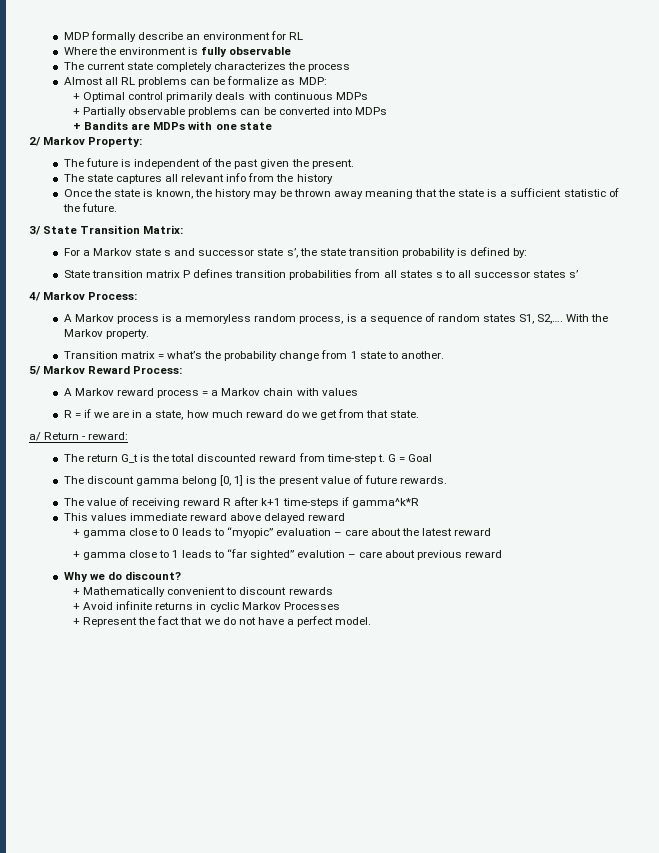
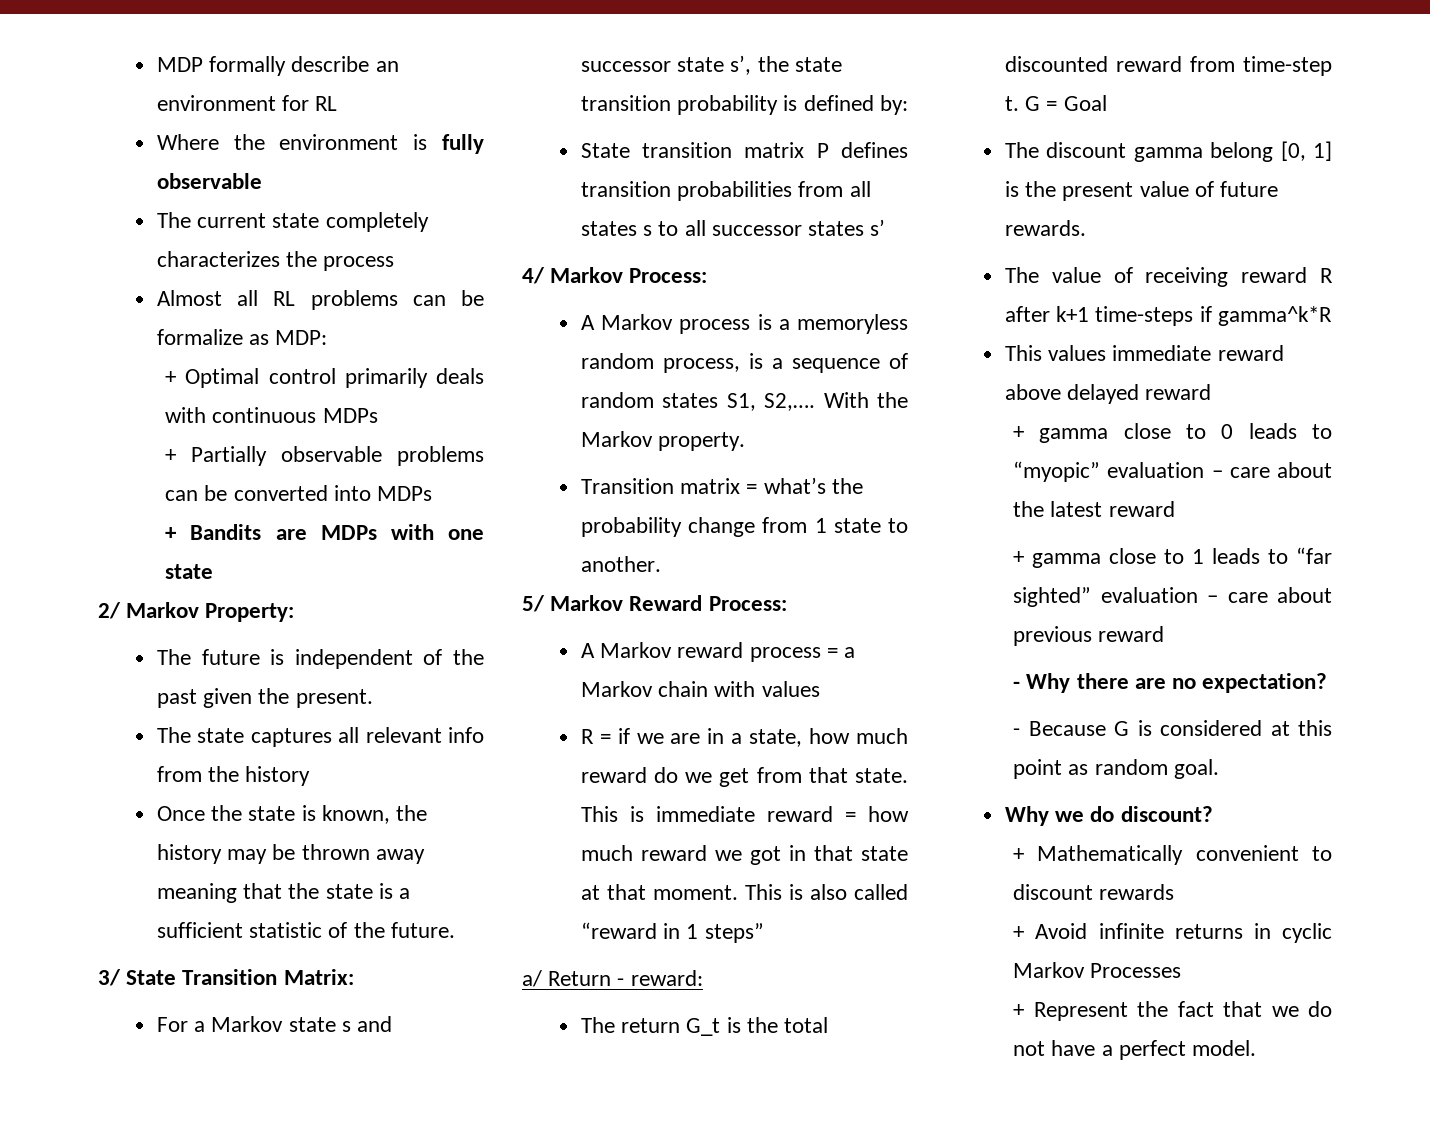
+ This is immediate reward = how much reward we got in that state at that moment. This is also called “reward in 1 steps”
- + gamma close to 1 leads to “far sighted” evalution – care about previous reward
+ + gamma close to 1 leads to “far sighted” evaluation – care about previous reward
+ - Why there are no expectation?
+ - Because G is considered at this point as random goal.

